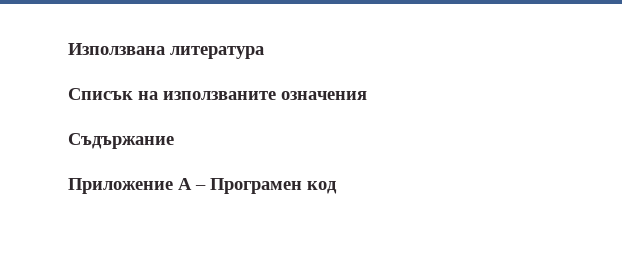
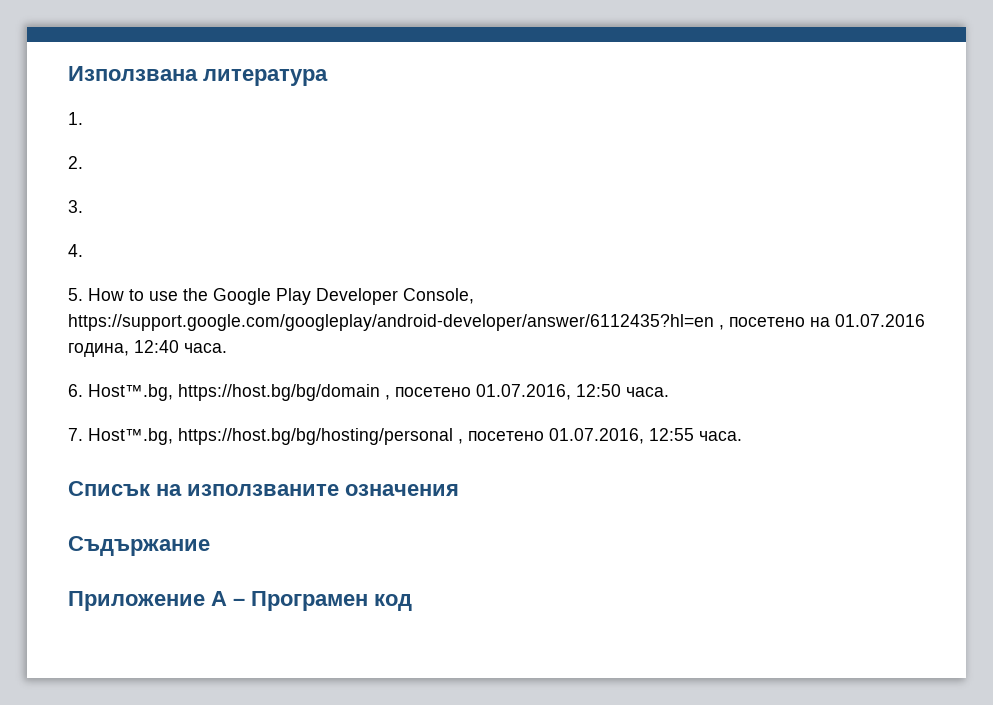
+ 1.
+ 2.
+ 3.
+ 4.
+ 5. How to use the Google Play Developer Console, https://support.google.com/googleplay/android-developer/answer/6112435?hl=en , посетено на 01.07.2016 година, 12:40 часа.
+ 6. Host™.bg, https://host.bg/bg/domain , посетено 01.07.2016, 12:50 часа.
+ 7. Host™.bg, https://host.bg/bg/hosting/personal , посетено 01.07.2016, 12:55 часа.

